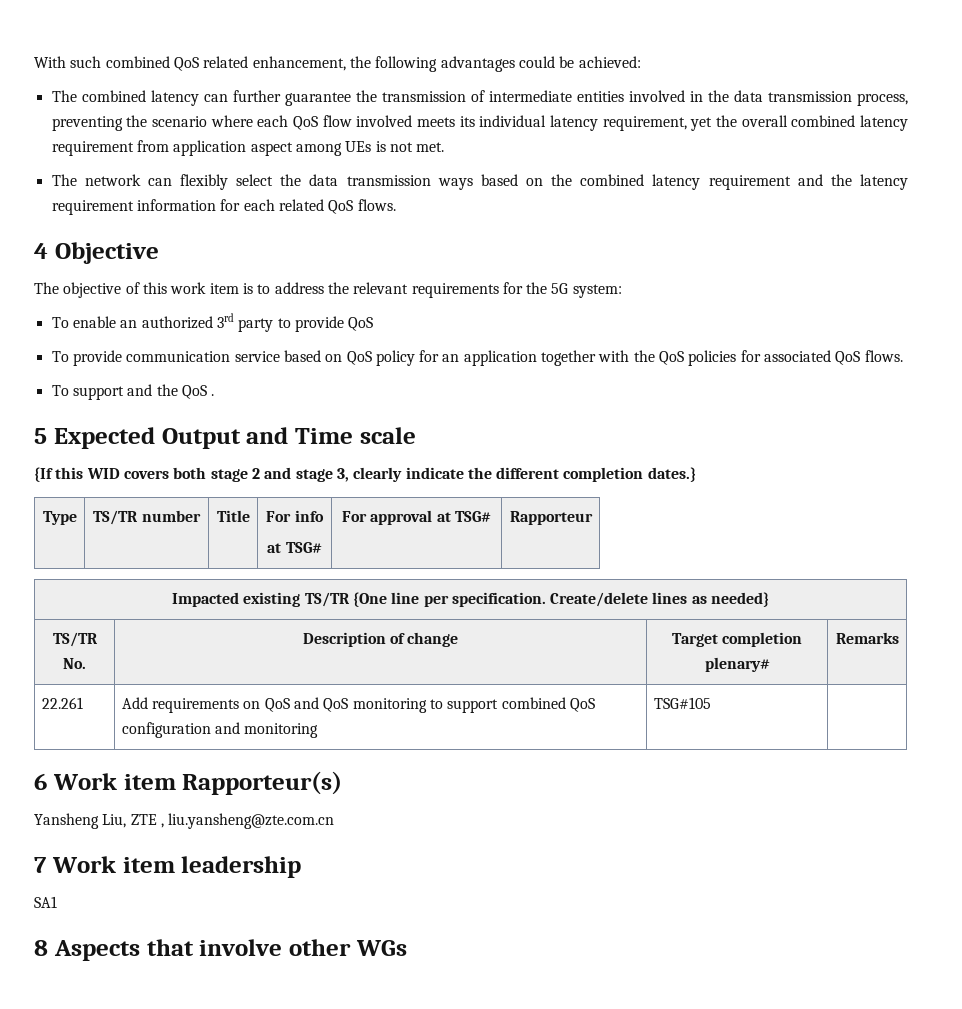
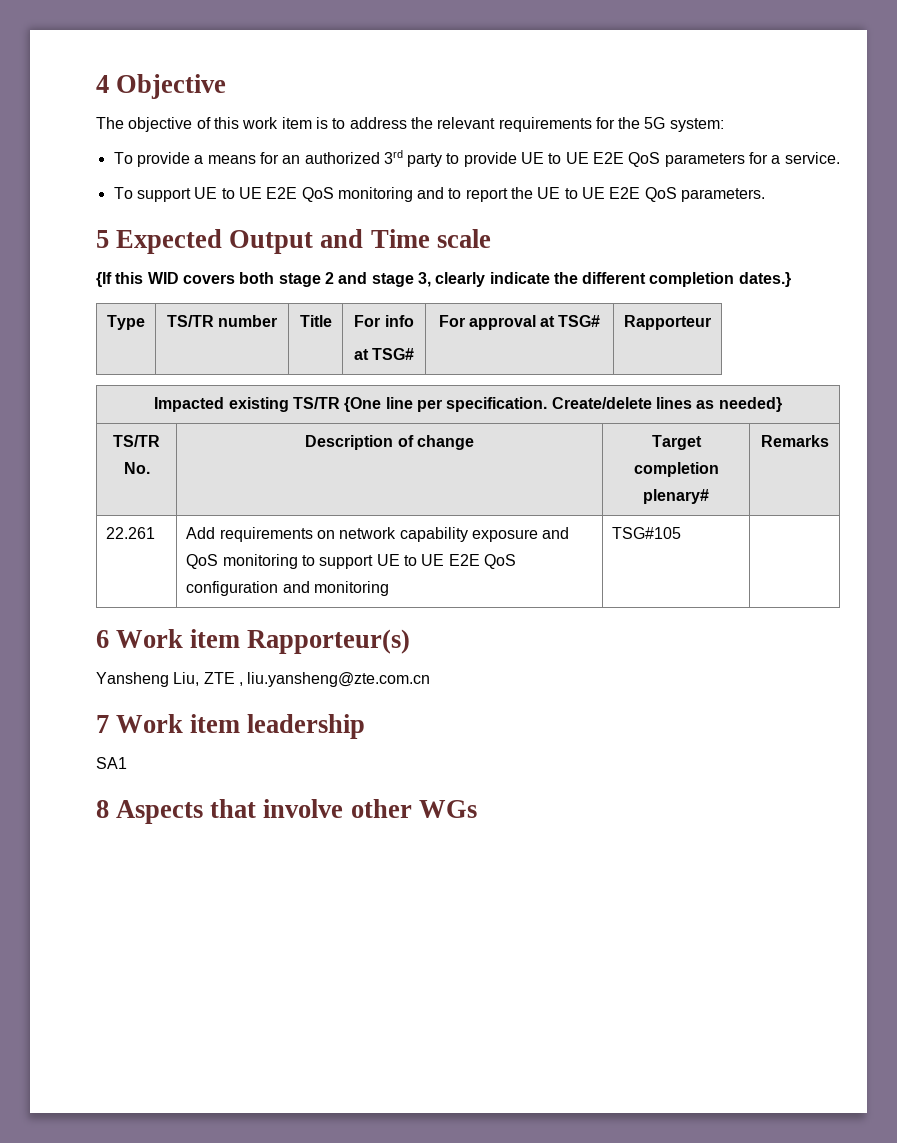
- With such combined QoS related enhancement, the following advantages could be achieved:
- The combined latency can further guarantee the transmission of intermediate entities involved in the data transmission process, preventing the scenario where each QoS flow involved meets its individual latency requirement, yet the overall combined latency requirement from application aspect among UEs is not met.
- The network can flexibly select the data transmission ways based on the combined latency requirement and the latency requirement information for each related QoS flows.
- To enable an authorized 3rd party to provide QoS
- To provide communication service based on QoS policy for an application together with the QoS policies for associated QoS flows.
- To support and the QoS .
+ To provide a means for an authorized 3rd party to provide UE to UE E2E QoS parameters for a service.
+ To support UE to UE E2E QoS monitoring and to report the UE to UE E2E QoS parameters.
- 22.261 | Add requirements on QoS and QoS monitoring to support combined QoS configuration and monitoring | TSG#105 |
+ 22.261 | Add requirements on network capability exposure and QoS monitoring to support UE to UE E2E QoS configuration and monitoring | TSG#105 |

